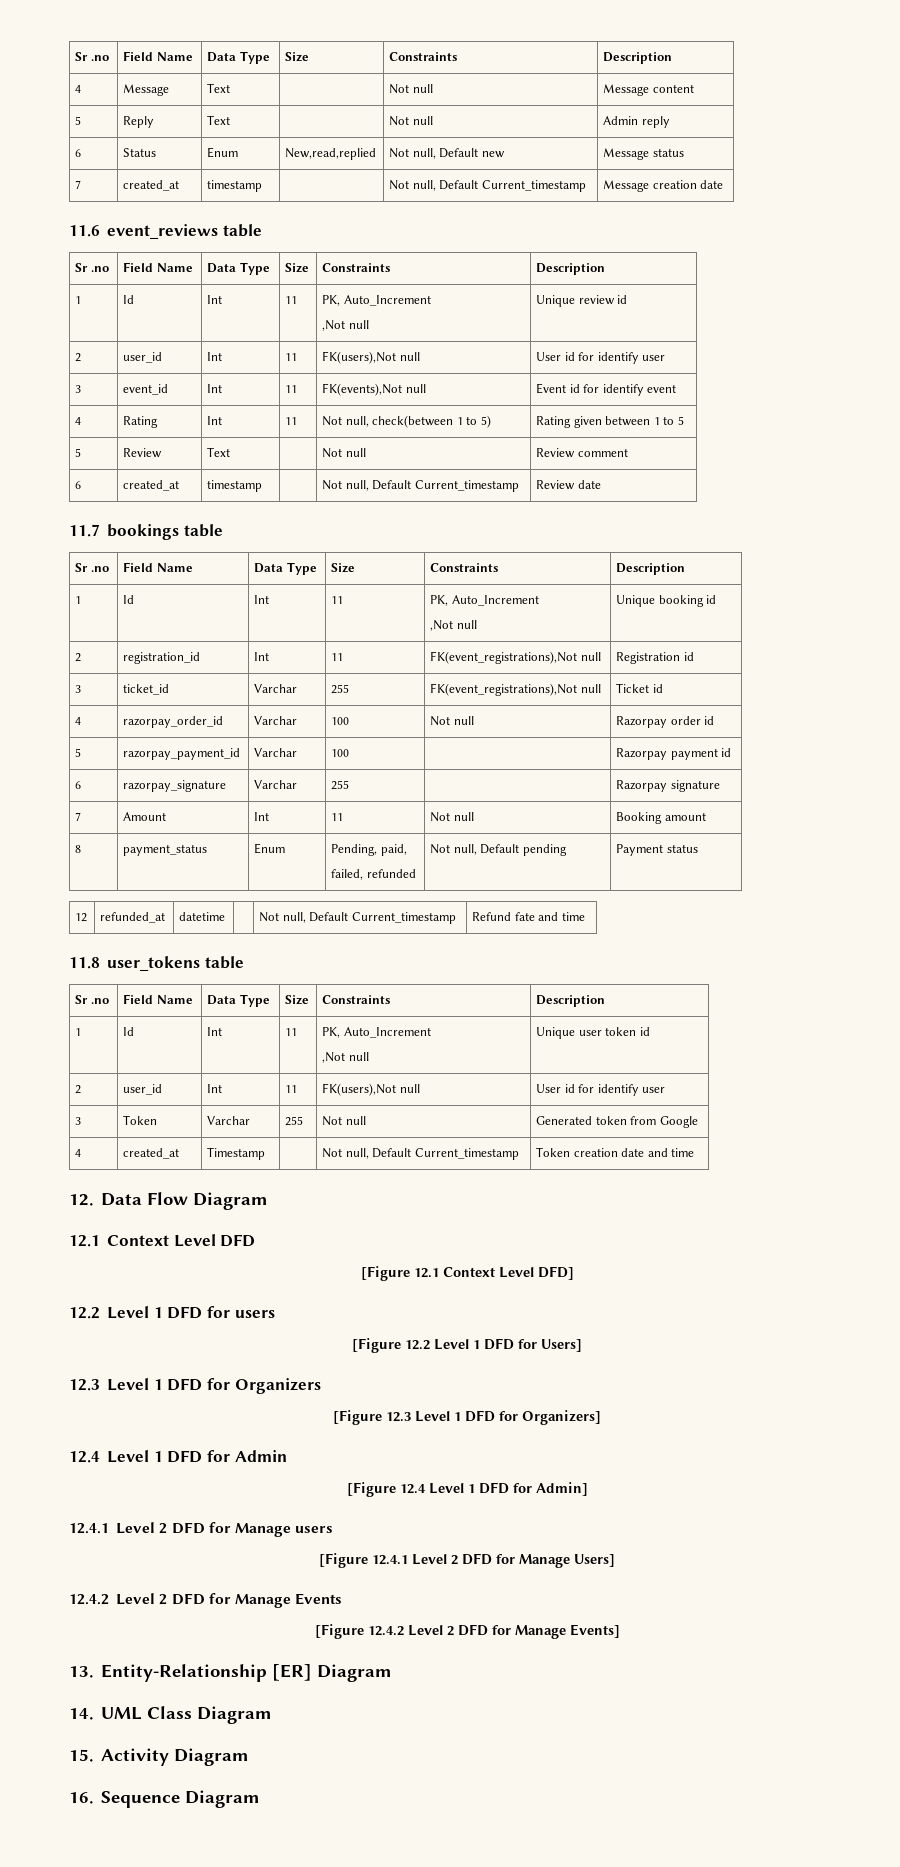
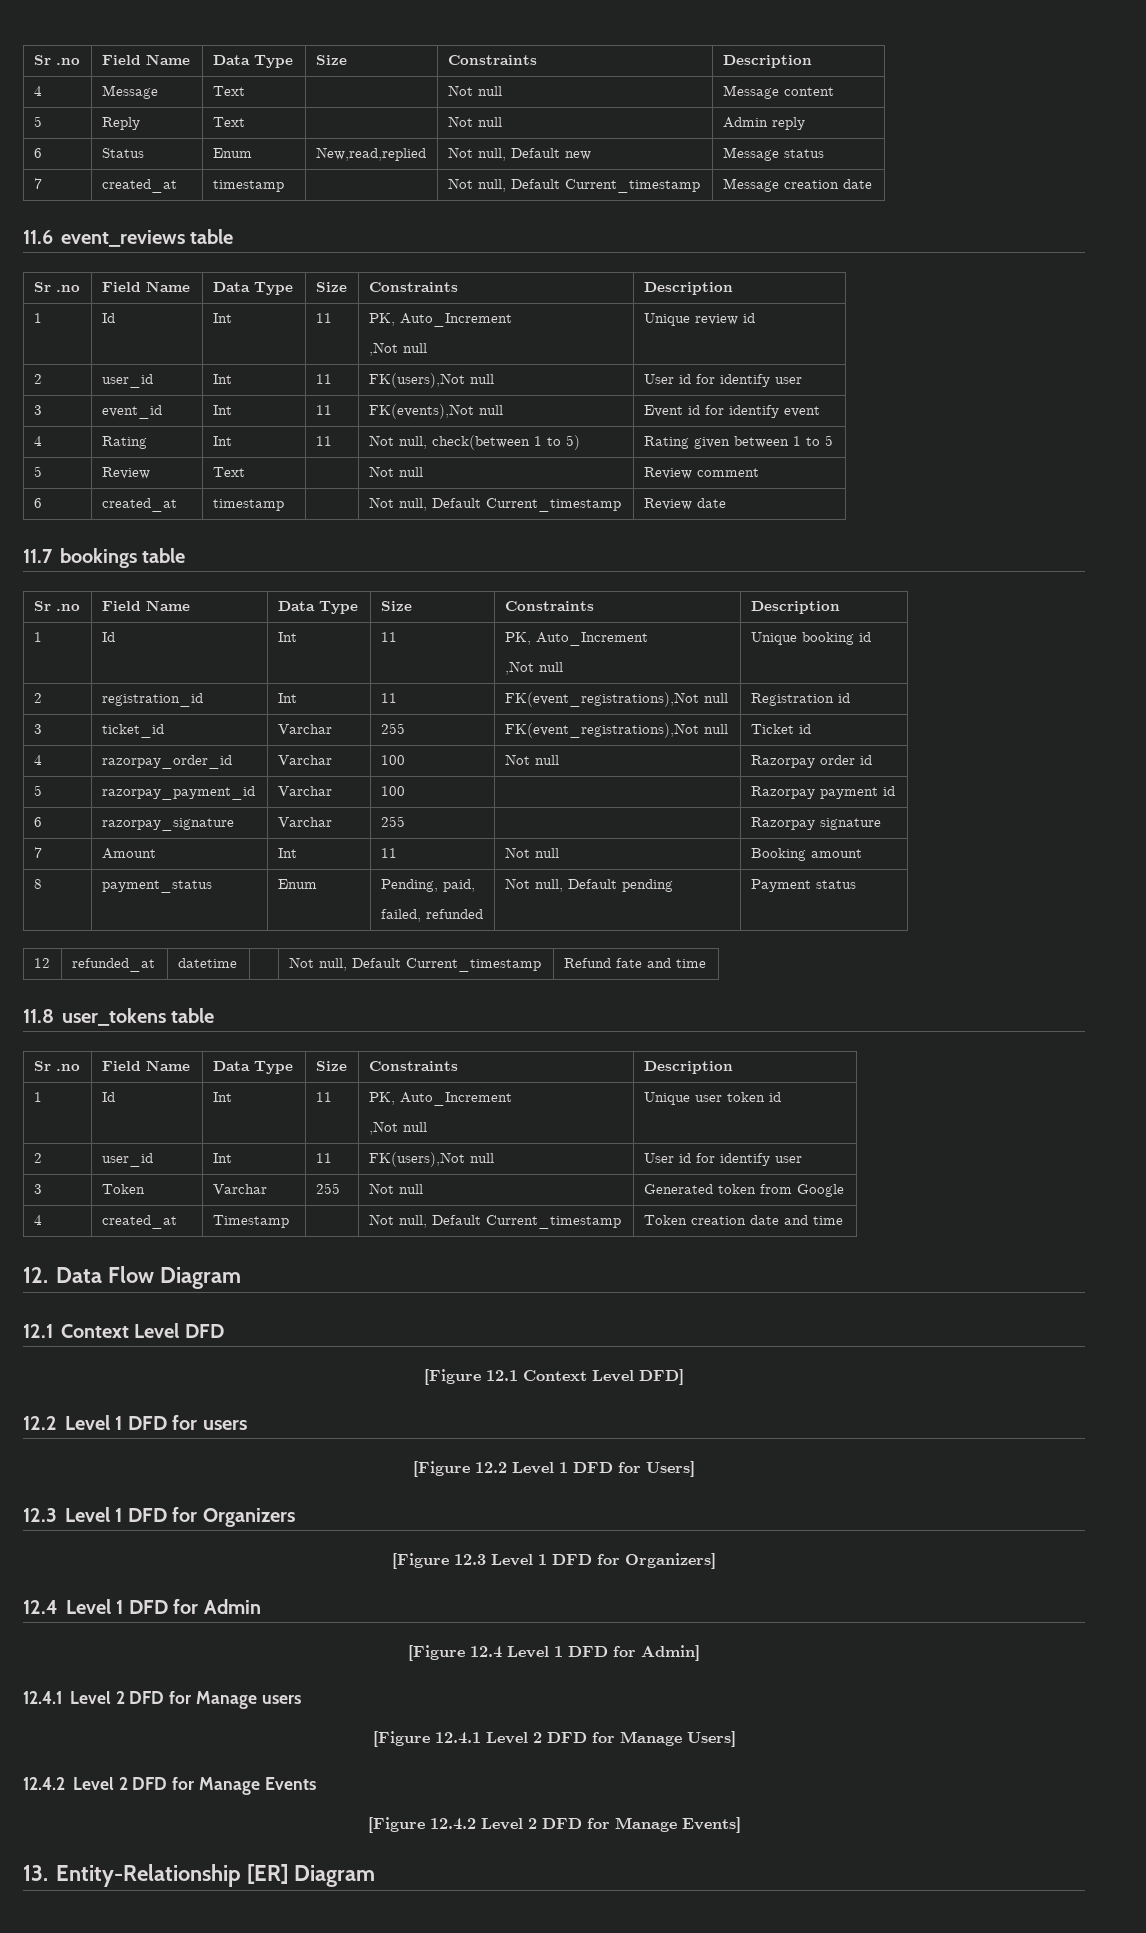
- 14. UML Class Diagram
- 15. Activity Diagram
- 16. Sequence Diagram

